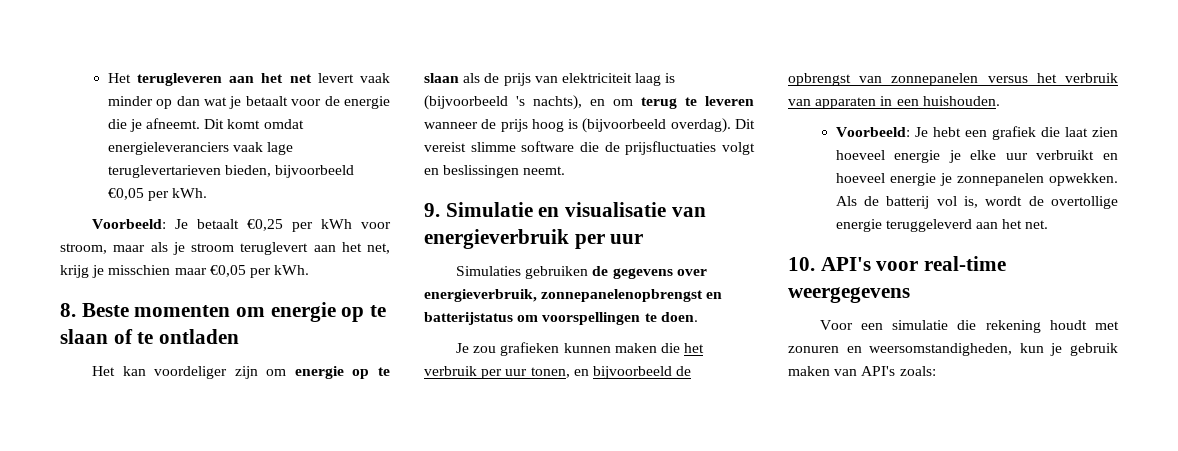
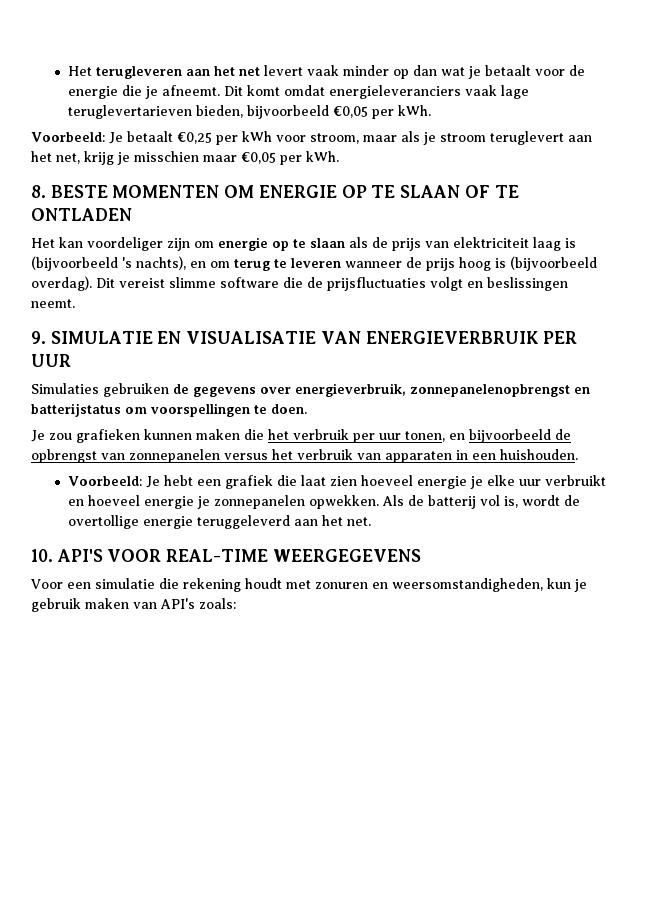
- 8. Beste momenten om energie op te slaan of te ontladen
+ 8. BESTE MOMENTEN OM ENERGIE OP TE SLAAN OF TE ONTLADEN
- 9. Simulatie en visualisatie van energieverbruik per uur
+ 9. SIMULATIE EN VISUALISATIE VAN ENERGIEVERBRUIK PER UUR
- 10. API's voor real-time weergegevens
+ 10. API'S VOOR REAL-TIME WEERGEGEVENS

